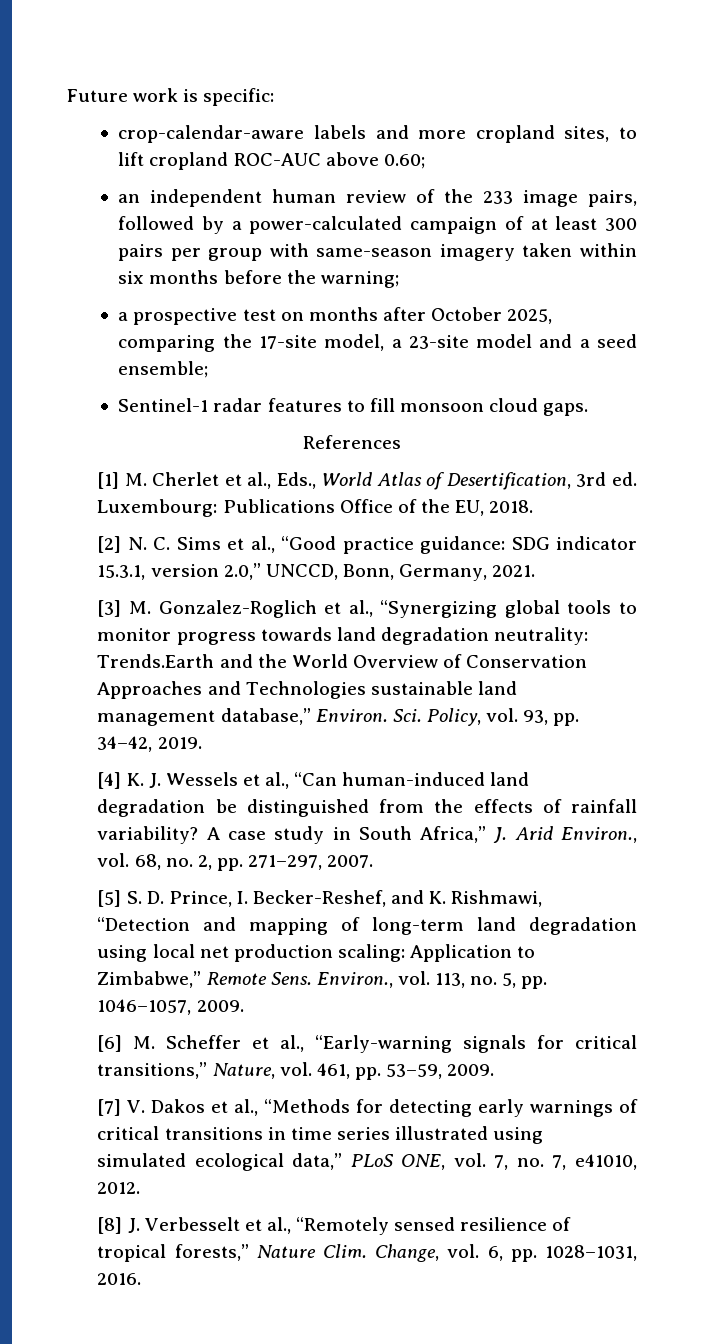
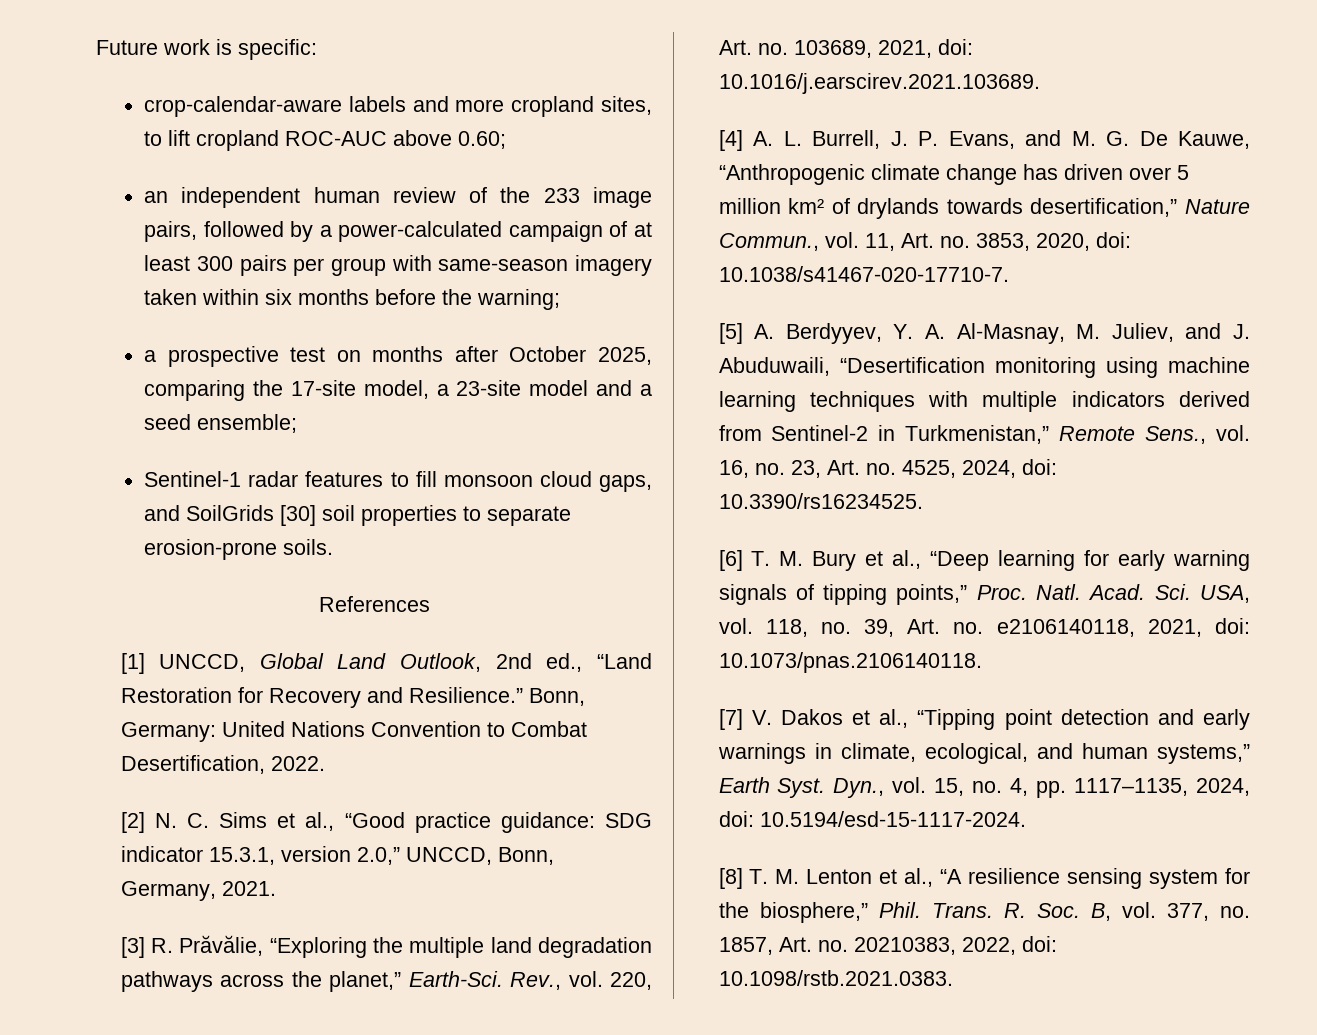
- Sentinel-1 radar features to fill monsoon cloud gaps.
+ Sentinel-1 radar features to fill monsoon cloud gaps, and SoilGrids [30] soil properties to separate erosion-prone soils.
  References
- [1] M. Cherlet et al., Eds., World Atlas of Desertification, 3rd ed. Luxembourg: Publications Office of the EU, 2018.
+ [1] UNCCD, Global Land Outlook, 2nd ed., “Land Restoration for Recovery and Resilience.” Bonn, Germany: United Nations Convention to Combat Desertification, 2022.
- [3] M. Gonzalez-Roglich et al., “Synergizing global tools to monitor progress towards land degradation neutrality: Trends.Earth and the World Overview of Conservation Approaches and Technologies sustainable land management database,” Environ. Sci. Policy, vol. 93, pp. 34–42, 2019.
- [4] K. J. Wessels et al., “Can human-induced land degradation be distinguished from the effects of rainfall variability? A case study in South Africa,” J. Arid Environ., vol. 68, no. 2, pp. 271–297, 2007.
- [5] S. D. Prince, I. Becker-Reshef, and K. Rishmawi, “Detection and mapping of long-term land degradation using local net production scaling: Application to Zimbabwe,” Remote Sens. Environ., vol. 113, no. 5, pp. 1046–1057, 2009.
- [6] M. Scheffer et al., “Early-warning signals for critical transitions,” Nature, vol. 461, pp. 53–59, 2009.
+ [3] R. Prăvălie, “Exploring the multiple land degradation pathways across the planet,” Earth-Sci. Rev., vol. 220, Art. no. 103689, 2021, doi: 10.1016/j.earscirev.2021.103689.
+ [4] A. L. Burrell, J. P. Evans, and M. G. De Kauwe, “Anthropogenic climate change has driven over 5 million km² of drylands towards desertification,” Nature Commun., vol. 11, Art. no. 3853, 2020, doi: 10.1038/s41467-020-17710-7.
+ [5] A. Berdyyev, Y. A. Al-Masnay, M. Juliev, and J. Abuduwaili, “Desertification monitoring using machine learning techniques with multiple indicators derived from Sentinel-2 in Turkmenistan,” Remote Sens., vol. 16, no. 23, Art. no. 4525, 2024, doi: 10.3390/rs16234525.
+ [6] T. M. Bury et al., “Deep learning for early warning signals of tipping points,” Proc. Natl. Acad. Sci. USA, vol. 118, no. 39, Art. no. e2106140118, 2021, doi: 10.1073/pnas.2106140118.
- [7] V. Dakos et al., “Methods for detecting early warnings of critical transitions in time series illustrated using simulated ecological data,” PLoS ONE, vol. 7, no. 7, e41010, 2012.
- [8] J. Verbesselt et al., “Remotely sensed resilience of tropical forests,” Nature Clim. Change, vol. 6, pp. 1028–1031, 2016.
+ [7] V. Dakos et al., “Tipping point detection and early warnings in climate, ecological, and human systems,” Earth Syst. Dyn., vol. 15, no. 4, pp. 1117–1135, 2024, doi: 10.5194/esd-15-1117-2024.
+ [8] T. M. Lenton et al., “A resilience sensing system for the biosphere,” Phil. Trans. R. Soc. B, vol. 377, no. 1857, Art. no. 20210383, 2022, doi: 10.1098/rstb.2021.0383.

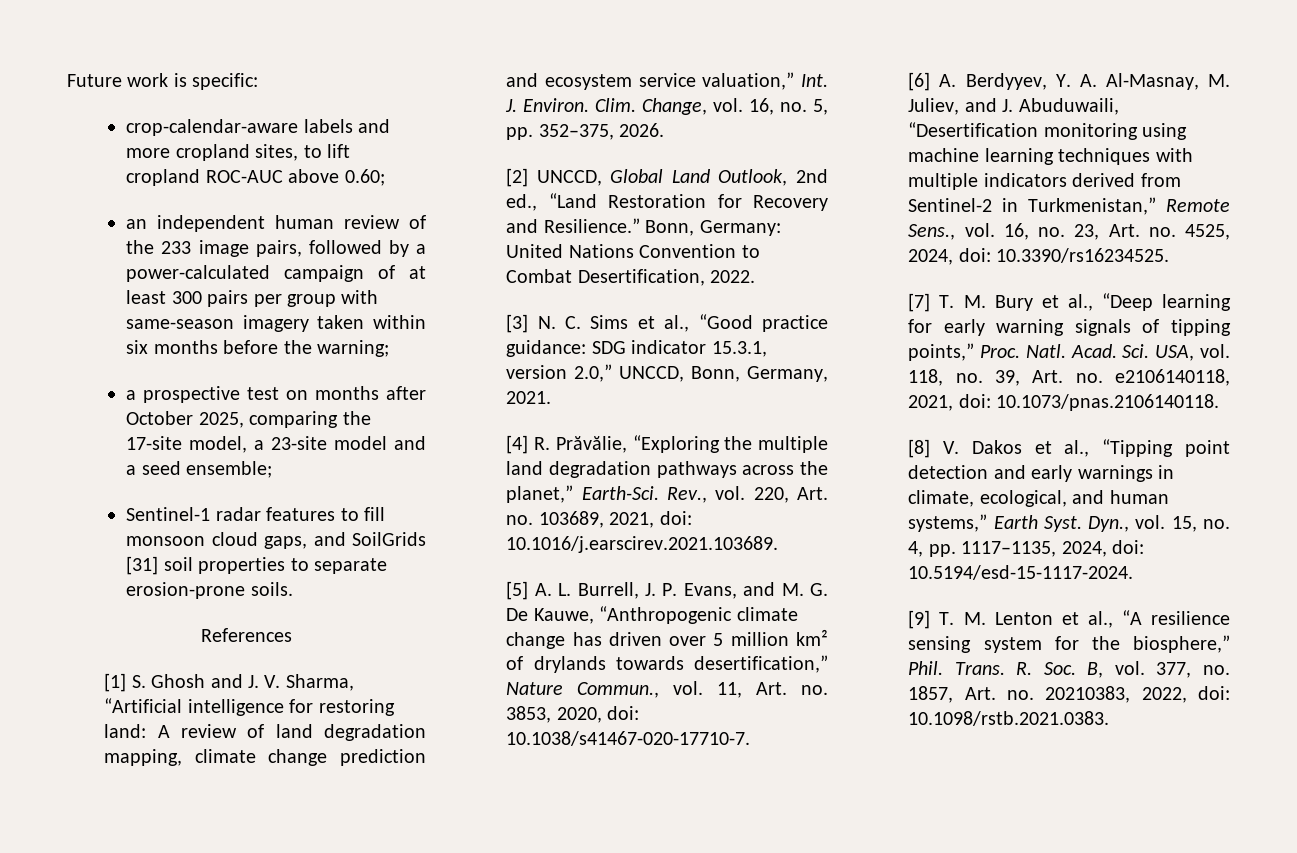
- Sentinel-1 radar features to fill monsoon cloud gaps, and SoilGrids [30] soil properties to separate erosion-prone soils.
+ Sentinel-1 radar features to fill monsoon cloud gaps, and SoilGrids [31] soil properties to separate erosion-prone soils.
- [1] UNCCD, Global Land Outlook, 2nd ed., “Land Restoration for Recovery and Resilience.”
+ [1] S. Ghosh and J. V. Sharma, “Artificial intelligence for restoring land: A review of land degradation mapping, climate change prediction and ecosystem service valuation,” Int. J. Environ. Clim. Change, vol. 16, no. 5, pp. 352–375, 2026.
+ [2] UNCCD, Global Land Outlook, 2nd ed., “Land Restoration for Recovery and Resilience.”
- [2] N. C. Sims et al., “Good practice guidance: SDG indicator 15.3.1, version 2.0,” UNCCD, Bonn, Germany, 2021.
+ [3] N. C. Sims et al., “Good practice guidance: SDG indicator 15.3.1, version 2.0,” UNCCD, Bonn, Germany, 2021.
- [3] R. Prăvălie, “Exploring the multiple land degradation pathways across the planet,” Earth-Sci.
+ [4] R. Prăvălie, “Exploring the multiple land degradation pathways across the planet,” Earth-Sci.
- [4] A. L. Burrell, J. P. Evans, and M. G. De Kauwe, “Anthropogenic climate change has driven over 5 million km² of drylands towards desertification,” Nature Commun., vol. 11, Art. no. 3853, 2020, doi: 10.1038/s41467-020-17710-7.
+ [5] A. L. Burrell, J. P. Evans, and M. G. De Kauwe, “Anthropogenic climate change has driven over 5 million km² of drylands towards desertification,” Nature Commun., vol. 11, Art. no. 3853, 2020, doi: 10.1038/s41467-020-17710-7.
- [5] A. Berdyyev, Y. A. Al-Masnay, M. Juliev, and J. Abuduwaili, “Desertification monitoring using machine learning techniques with multiple indicators derived from Sentinel-2 in Turkmenistan,” Remote Sens., vol. 16, no. 23, Art. no. 4525, 2024, doi: 10.3390/rs16234525.
+ [6] A. Berdyyev, Y. A. Al-Masnay, M. Juliev, and J. Abuduwaili, “Desertification monitoring using machine learning techniques with multiple indicators derived from Sentinel-2 in Turkmenistan,” Remote Sens., vol. 16, no. 23, Art. no. 4525, 2024, doi: 10.3390/rs16234525.
- [6] T. M. Bury et al., “Deep learning for early warning signals of tipping points,” Proc.
+ [7] T. M. Bury et al., “Deep learning for early warning signals of tipping points,” Proc.
- [7] V. Dakos et al., “Tipping point detection and early warnings in climate, ecological, and human systems,” Earth Syst.
+ [8] V. Dakos et al., “Tipping point detection and early warnings in climate, ecological, and human systems,” Earth Syst.
- [8] T. M. Lenton et al., “A resilience sensing system for the biosphere,” Phil.
+ [9] T. M. Lenton et al., “A resilience sensing system for the biosphere,” Phil.

